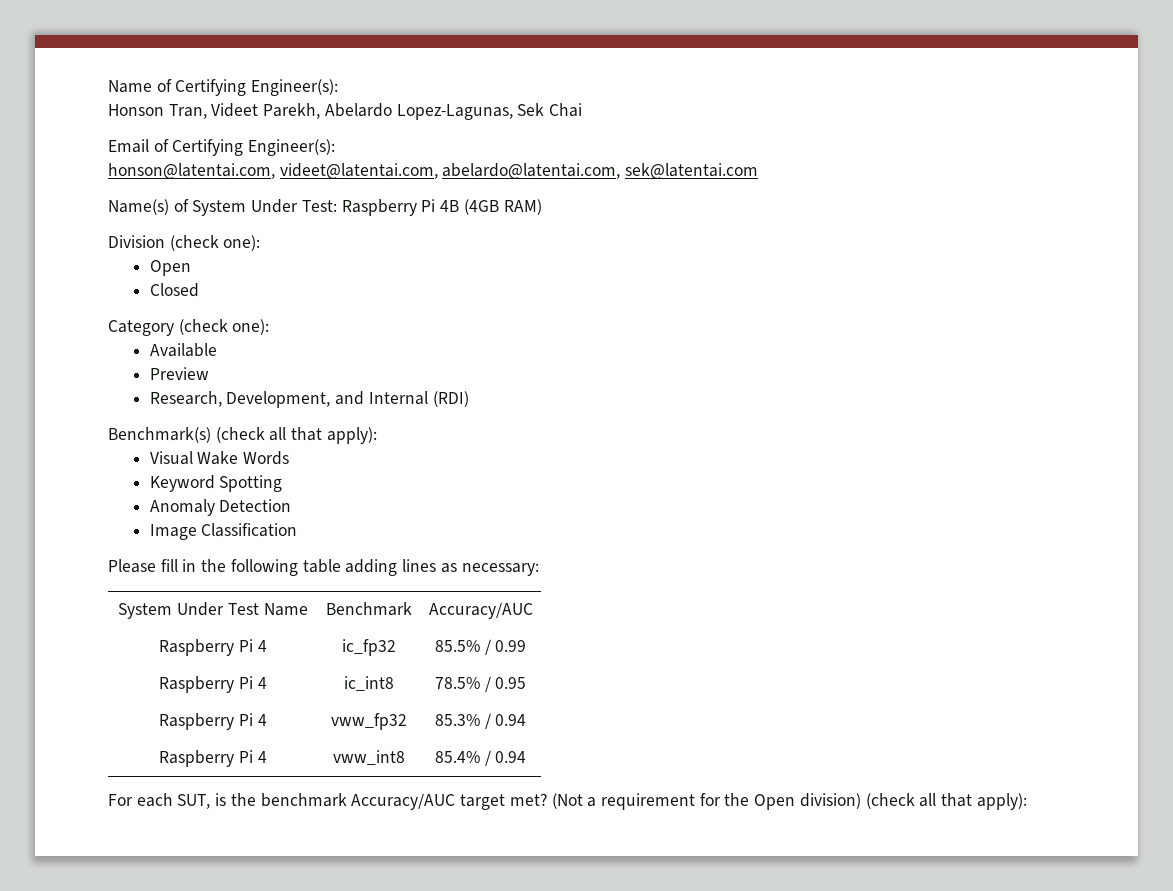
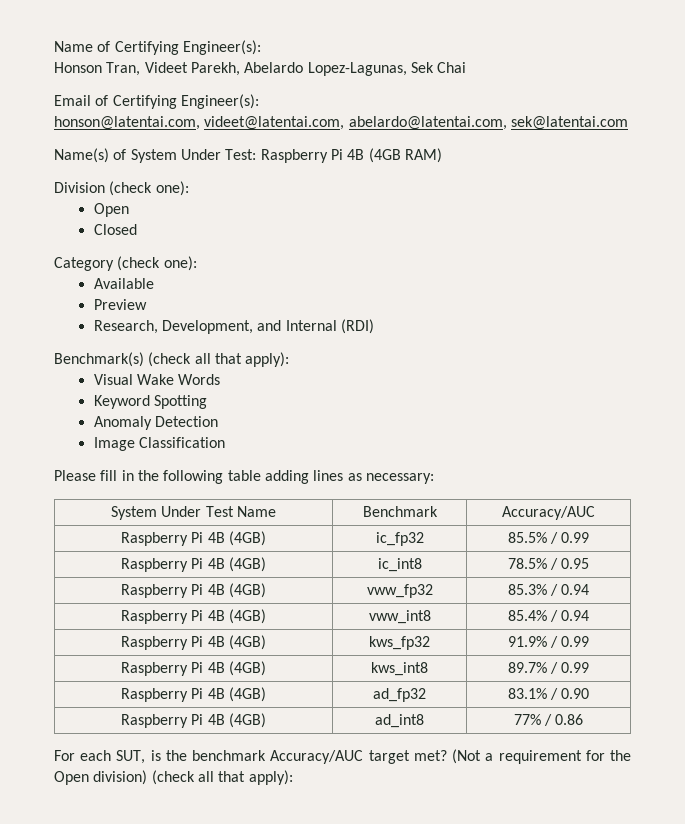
- Raspberry Pi 4 | ic_fp32 | 85.5% / 0.99
+ Raspberry Pi 4B (4GB) | ic_fp32 | 85.5% / 0.99
- Raspberry Pi 4 | ic_int8 | 78.5% / 0.95
+ Raspberry Pi 4B (4GB) | ic_int8 | 78.5% / 0.95
- Raspberry Pi 4 | vww_fp32 | 85.3% / 0.94
+ Raspberry Pi 4B (4GB) | vww_fp32 | 85.3% / 0.94
- Raspberry Pi 4 | vww_int8 | 85.4% / 0.94
+ Raspberry Pi 4B (4GB) | vww_int8 | 85.4% / 0.94
+ Raspberry Pi 4B (4GB) | kws_fp32 | 91.9% / 0.99
+ Raspberry Pi 4B (4GB) | kws_int8 | 89.7% / 0.99
+ Raspberry Pi 4B (4GB) | ad_fp32 | 83.1% / 0.90
+ Raspberry Pi 4B (4GB) | ad_int8 | 77% / 0.86

